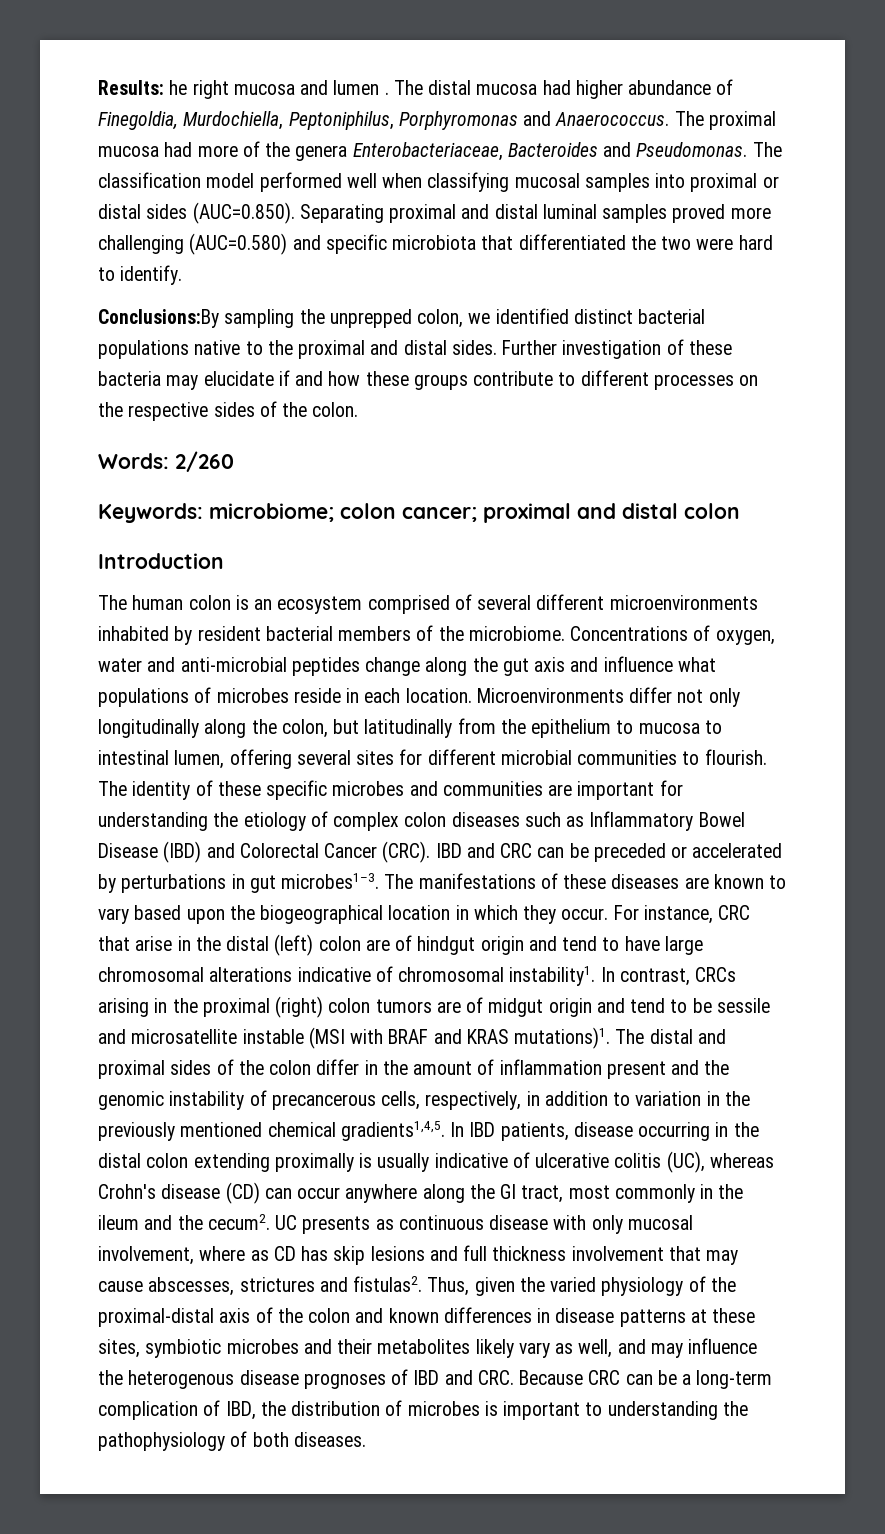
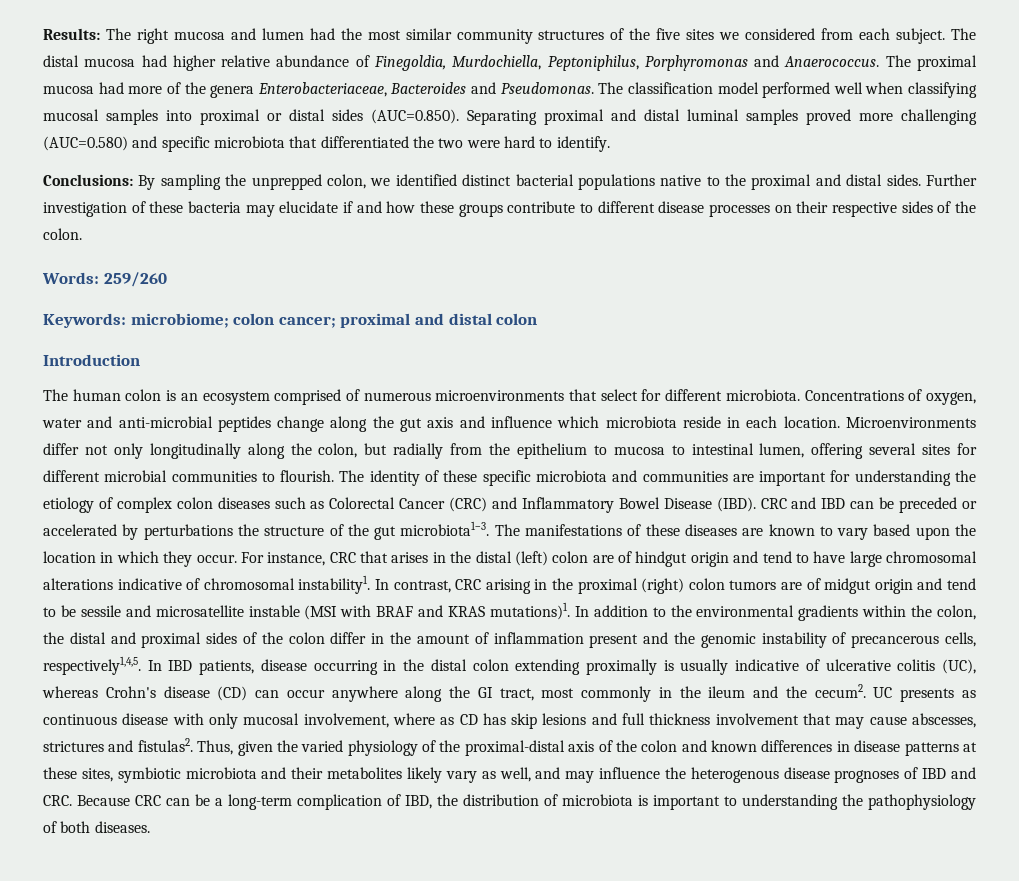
- Results: he right mucosa and lumen .
+ Results: The right mucosa and lumen had the most similar community structures of the five sites we considered from each subject.
- The distal mucosa had higher abundance of Finegoldia, Murdochiella, Peptoniphilus, Porphyromonas and Anaerococcus.
+ The distal mucosa had higher relative abundance of Finegoldia, Murdochiella, Peptoniphilus, Porphyromonas and Anaerococcus.
- Conclusions:By sampling the unprepped colon, we identified distinct bacterial populations native to the proximal and distal sides.
+ Conclusions: By sampling the unprepped colon, we identified distinct bacterial populations native to the proximal and distal sides.
- Further investigation of these bacteria may elucidate if and how these groups contribute to different processes on the respective sides of the colon.
+ Further investigation of these bacteria may elucidate if and how these groups contribute to different disease processes on their respective sides of the colon.
- Words: 2/260
+ Words: 259/260
- The human colon is an ecosystem comprised of several different microenvironments inhabited by resident bacterial members of the microbiome.
+ The human colon is an ecosystem comprised of numerous microenvironments that select for different microbiota.
- Concentrations of oxygen, water and anti-microbial peptides change along the gut axis and influence what populations of microbes reside in each location.
+ Concentrations of oxygen, water and anti-microbial peptides change along the gut axis and influence which microbiota reside in each location.
- Microenvironments differ not only longitudinally along the colon, but latitudinally from the epithelium to mucosa to intestinal lumen, offering several sites for different microbial communities to flourish.
+ Microenvironments differ not only longitudinally along the colon, but radially from the epithelium to mucosa to intestinal lumen, offering several sites for different microbial communities to flourish.
- The identity of these specific microbes and communities are important for understanding the etiology of complex colon diseases such as Inflammatory Bowel Disease (IBD) and Colorectal Cancer (CRC). IBD and CRC can be preceded or accelerated by perturbations in gut microbes1–3.
+ The identity of these specific microbiota and communities are important for understanding the etiology of complex colon diseases such as Colorectal Cancer (CRC) and Inflammatory Bowel Disease (IBD). CRC and IBD can be preceded or accelerated by perturbations the structure of the gut microbiota1–3.
- The manifestations of these diseases are known to vary based upon the biogeographical location in which they occur.
+ The manifestations of these diseases are known to vary based upon the location in which they occur.
- For instance, CRC that arise in the distal (left) colon are of hindgut origin and tend to have large chromosomal alterations indicative of chromosomal instability1.
+ For instance, CRC that arises in the distal (left) colon are of hindgut origin and tend to have large chromosomal alterations indicative of chromosomal instability1.
- In contrast, CRCs arising in the proximal (right) colon tumors are of midgut origin and tend to be sessile and microsatellite instable (MSI with BRAF and KRAS mutations)1.
+ In contrast, CRC arising in the proximal (right) colon tumors are of midgut origin and tend to be sessile and microsatellite instable (MSI with BRAF and KRAS mutations)1.
- The distal and proximal sides of the colon differ in the amount of inflammation present and the genomic instability of precancerous cells, respectively, in addition to variation in the previously mentioned chemical gradients1,4,5.
+ In addition to the environmental gradients within the colon, the distal and proximal sides of the colon differ in the amount of inflammation present and the genomic instability of precancerous cells, respectively1,4,5.
- Thus, given the varied physiology of the proximal-distal axis of the colon and known differences in disease patterns at these sites, symbiotic microbes and their metabolites likely vary as well, and may influence the heterogenous disease prognoses of IBD and CRC. Because CRC can be a long-term complication of IBD, the distribution of microbes is important to understanding the pathophysiology of both diseases.
+ Thus, given the varied physiology of the proximal-distal axis of the colon and known differences in disease patterns at these sites, symbiotic microbiota and their metabolites likely vary as well, and may influence the heterogenous disease prognoses of IBD and CRC. Because CRC can be a long-term complication of IBD, the distribution of microbiota is important to understanding the pathophysiology of both diseases.

